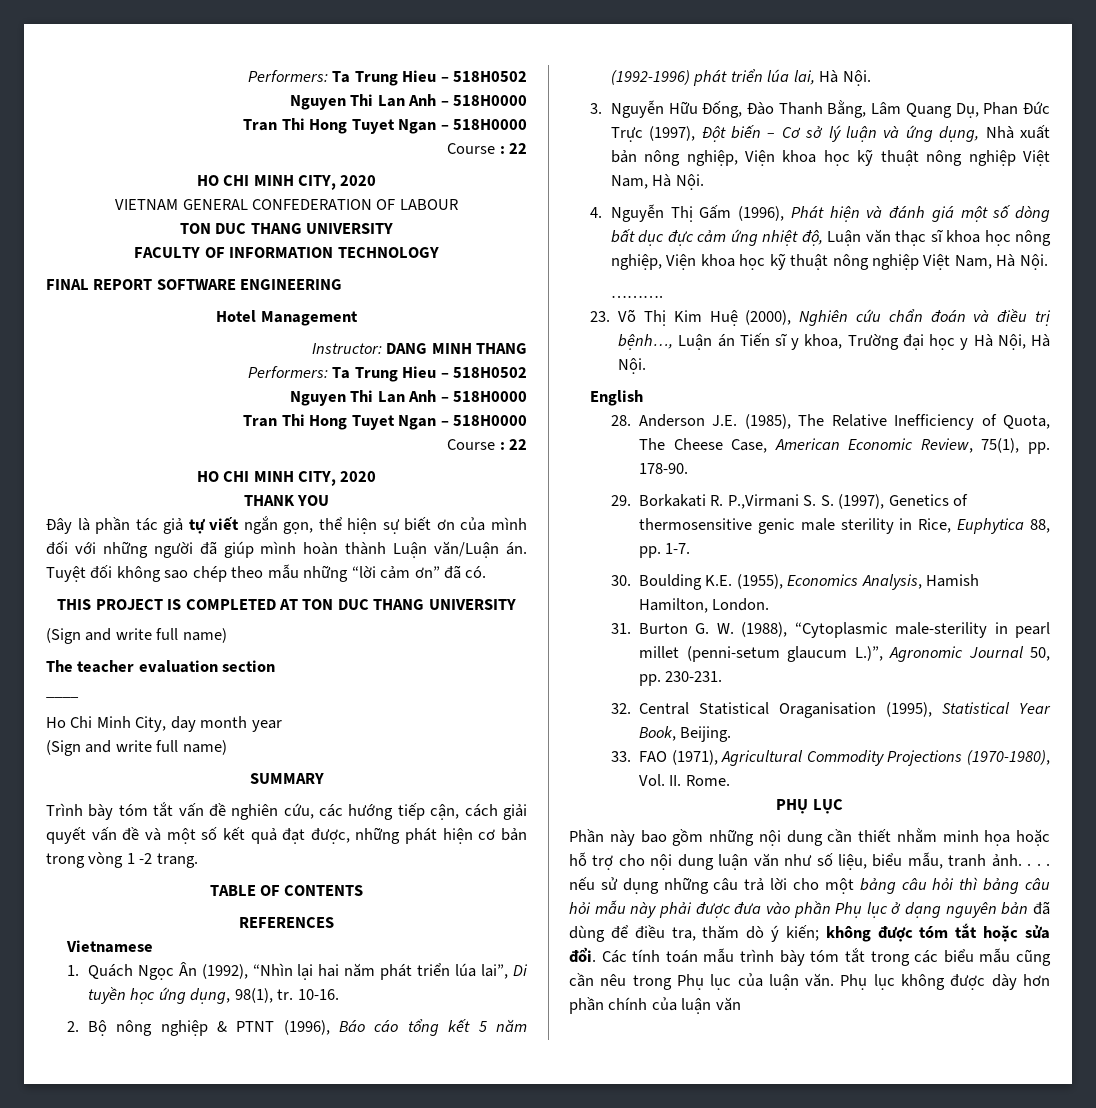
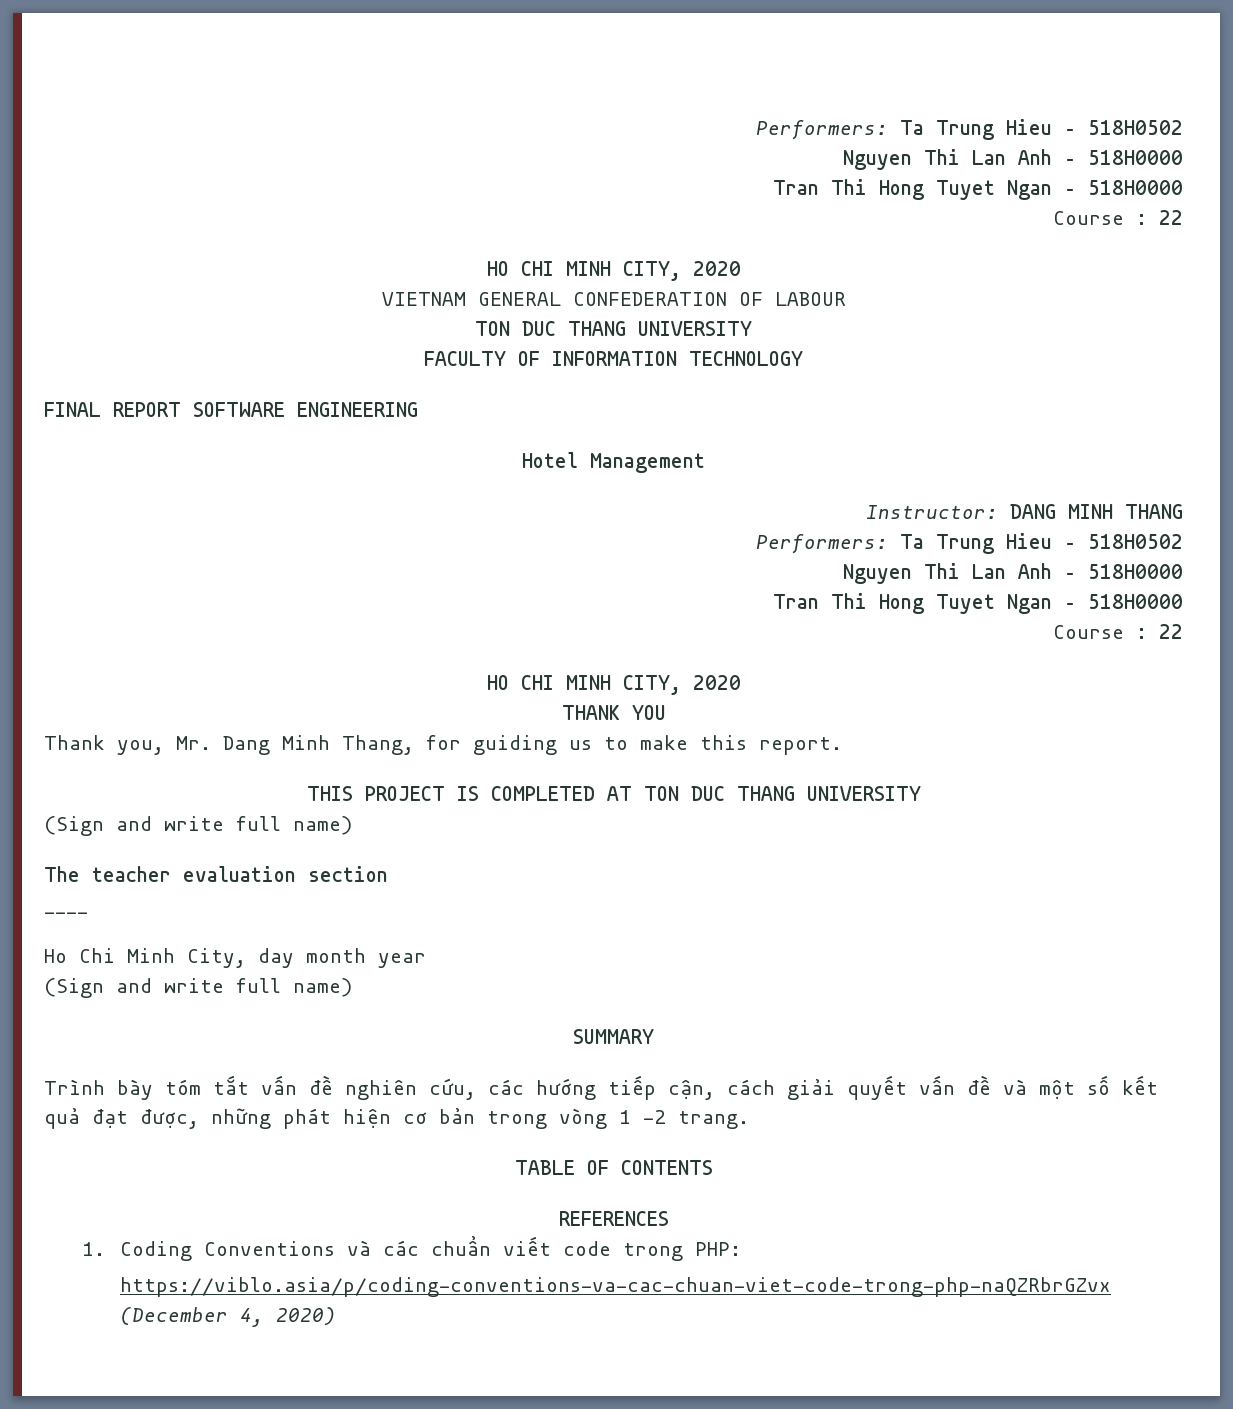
- Đây là phần tác giả tự viết ngắn gọn, thể hiện sự biết ơn của mình đối với những người đã giúp mình hoàn thành Luận văn/Luận án. Tuyệt đối không sao chép theo mẫu những “lời cảm ơn” đã có.
+ Thank you, Mr. Dang Minh Thang, for guiding us to make this report.
- Vietnamese
- 1. Quách Ngọc Ân (1992), “Nhìn lại hai năm phát triển lúa lai”, Di tuyền học ứng dụng, 98(1), tr. 10-16.
- 2. Bộ nông nghiệp & PTNT (1996), Báo cáo tổng kết 5 năm (1992-1996) phát triển lúa lai, Hà Nội.
- 3. Nguyễn Hữu Đống, Đào Thanh Bằng, Lâm Quang Dụ, Phan Đức Trực (1997), Đột biến – Cơ sở lý luận và ứng dụng, Nhà xuất bản nông nghiệp, Viện khoa học kỹ thuật nông nghiệp Việt Nam, Hà Nội.
- 4. Nguyễn Thị Gấm (1996), Phát hiện và đánh giá một số dòng bất dục đực cảm ứng nhiệt độ, Luận văn thạc sĩ khoa học nông nghiệp, Viện khoa học kỹ thuật nông nghiệp Việt Nam, Hà Nội.
- ……….
- 23. Võ Thị Kim Huệ (2000), Nghiên cứu chẩn đoán và điều trị bệnh…, Luận án Tiến sĩ y khoa, Trường đại học y Hà Nội, Hà Nội.
- English
- 28. Anderson J.E. (1985), The Relative Inefficiency of Quota, The Cheese Case, American Economic Review, 75(1), pp. 178-90.
- 29. Borkakati R. P.,Virmani S. S. (1997), Genetics of thermosensitive genic male sterility in Rice, Euphytica 88, pp. 1-7.
- 30. Boulding K.E. (1955), Economics Analysis, Hamish Hamilton, London.
- 31. Burton G. W. (1988), “Cytoplasmic male-sterility in pearl millet (penni-setum glaucum L.)”, Agronomic Journal 50, pp. 230-231.
- 32. Central Statistical Oraganisation (1995), Statistical Year Book, Beijing.
- 33. FAO (1971), Agricultural Commodity Projections (1970-1980), Vol. II. Rome.
- PHỤ LỤC
- Phần này bao gồm những nội dung cần thiết nhằm minh họa hoặc hỗ trợ cho nội dung luận văn như số liệu, biểu mẫu, tranh ảnh. . . . nếu sử dụng những câu trả lời cho một bảng câu hỏi thì bảng câu hỏi mẫu này phải được đưa vào phần Phụ lục ở dạng nguyên bản đã dùng để điều tra, thăm dò ý kiến; không được tóm tắt hoặc sửa đổi. Các tính toán mẫu trình bày tóm tắt trong các biểu mẫu cũng cần nêu trong Phụ lục của luận văn. Phụ lục không được dày hơn phần chính của luận văn
+ 1. Coding Conventions và các chuẩn viết code trong PHP:
+ https://viblo.asia/p/coding-conventions-va-cac-chuan-viet-code-trong-php-naQZRbrGZvx (December 4, 2020)

